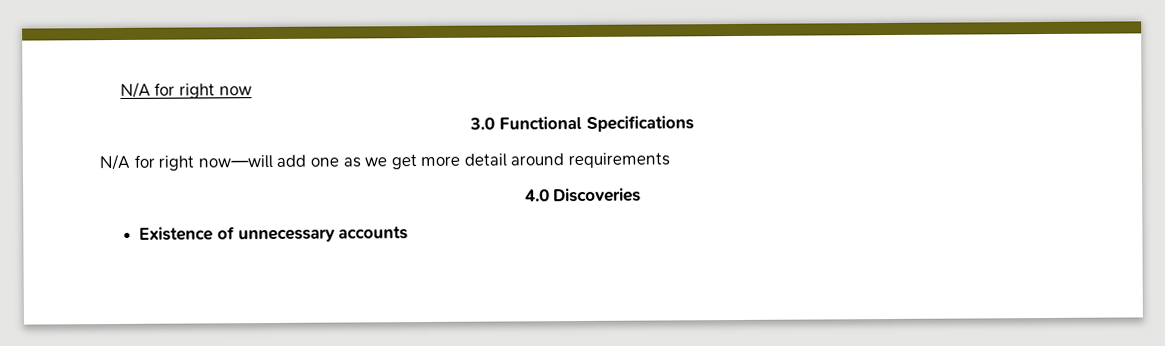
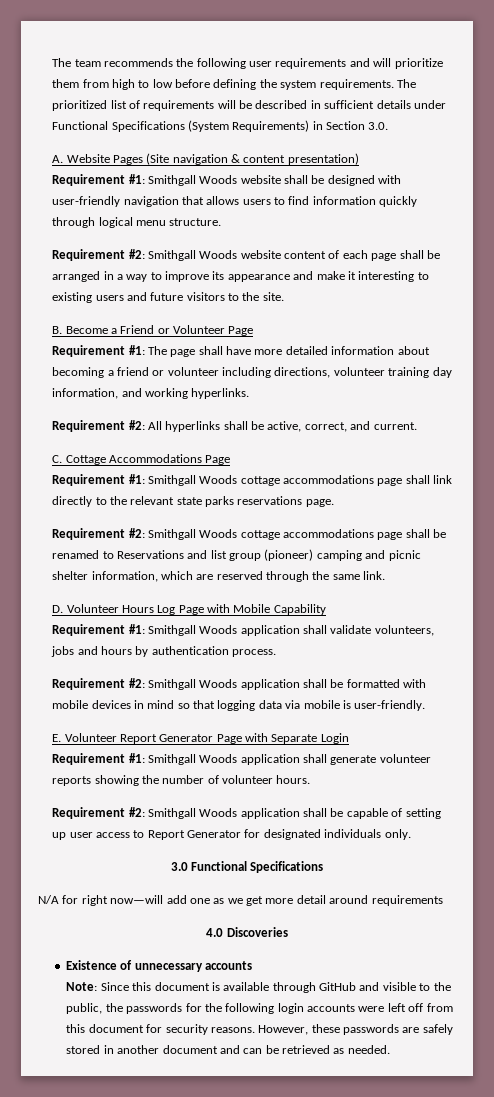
- N/A for right now
+ The team recommends the following user requirements and will prioritize them from high to low before defining the system requirements. The prioritized list of requirements will be described in sufficient details under Functional Specifications (System Requirements) in Section 3.0.
+ A. Website Pages (Site navigation & content presentation)
+ Requirement #1: Smithgall Woods website shall be designed with user-friendly navigation that allows users to find information quickly through logical menu structure.
+ Requirement #2: Smithgall Woods website content of each page shall be arranged in a way to improve its appearance and make it interesting to existing users and future visitors to the site.
+ B. Become a Friend or Volunteer Page
+ Requirement #1: The page shall have more detailed information about becoming a friend or volunteer including directions, volunteer training day information, and working hyperlinks.
+ Requirement #2: All hyperlinks shall be active, correct, and current.
+ C. Cottage Accommodations Page
+ Requirement #1: Smithgall Woods cottage accommodations page shall link directly to the relevant state parks reservations page.
+ Requirement #2: Smithgall Woods cottage accommodations page shall be renamed to Reservations and list group (pioneer) camping and picnic shelter information, which are reserved through the same link.
+ D. Volunteer Hours Log Page with Mobile Capability
+ Requirement #1: Smithgall Woods application shall validate volunteers, jobs and hours by authentication process.
+ Requirement #2: Smithgall Woods application shall be formatted with mobile devices in mind so that logging data via mobile is user-friendly.
+ E. Volunteer Report Generator Page with Separate Login
+ Requirement #1: Smithgall Woods application shall generate volunteer reports showing the number of volunteer hours.
+ Requirement #2: Smithgall Woods application shall be capable of setting up user access to Report Generator for designated individuals only.
+ Note: Since this document is available through GitHub and visible to the public, the passwords for the following login accounts were left off from this document for security reasons. However, these passwords are safely stored in another document and can be retrieved as needed.

